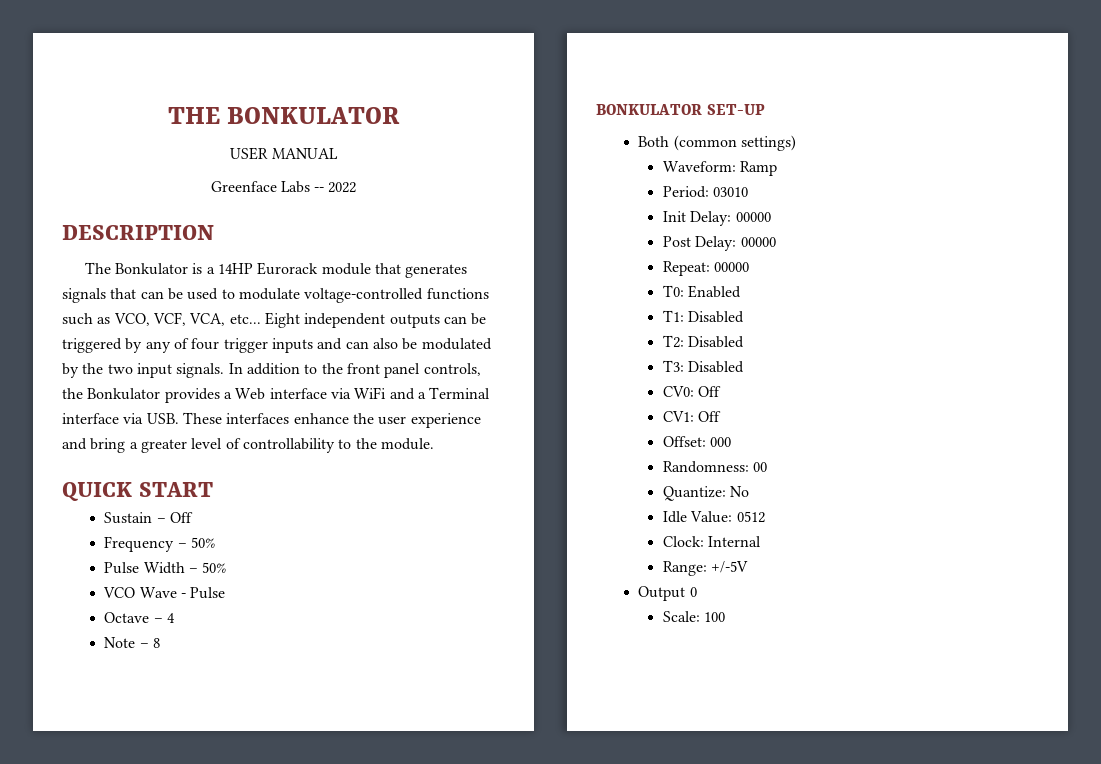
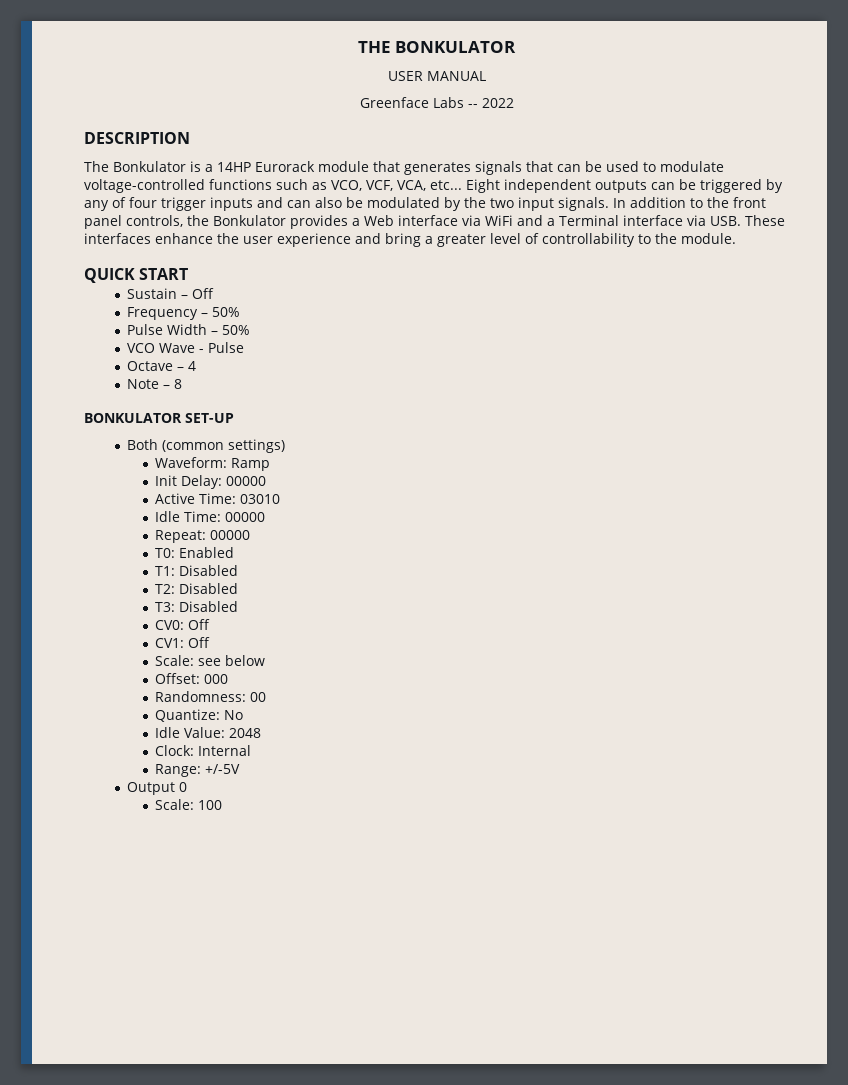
- Period: 03010
- Post Delay: 00000
+ Active Time: 03010
+ Idle Time: 00000
+ Scale: see below
- Idle Value: 0512
+ Idle Value: 2048

